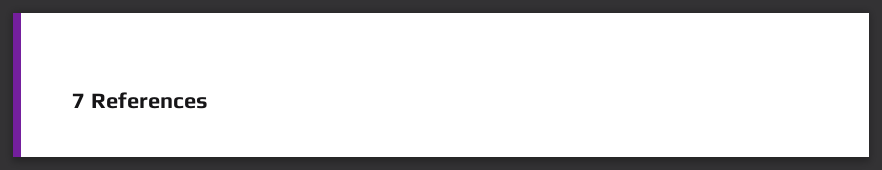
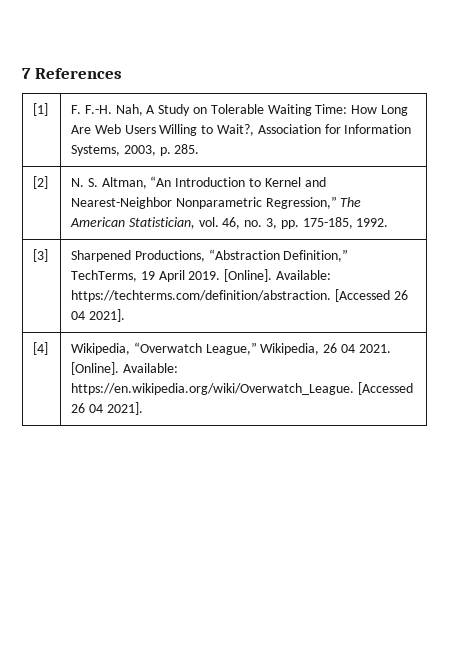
+ [1] | F. F.-H. Nah, A Study on Tolerable Waiting Time: How Long Are Web Users Willing to Wait?, Association for Information Systems, 2003, p. 285.
+ [2] | N. S. Altman, “An Introduction to Kernel and Nearest-Neighbor Nonparametric Regression,” The American Statistician, vol. 46, no. 3, pp. 175-185, 1992.
+ [3] | Sharpened Productions, “Abstraction Definition,” TechTerms, 19 April 2019. [Online]. Available: https://techterms.com/definition/abstraction. [Accessed 26 04 2021].
+ [4] | Wikipedia, “Overwatch League,” Wikipedia, 26 04 2021. [Online]. Available: https://en.wikipedia.org/wiki/Overwatch_League. [Accessed 26 04 2021].

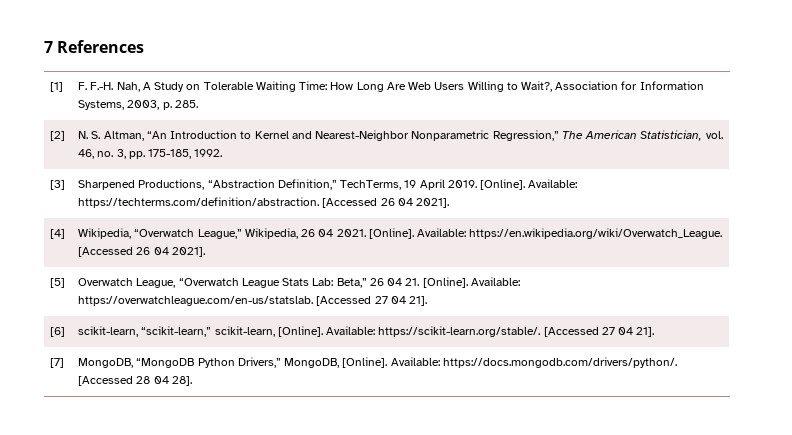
+ [5] | Overwatch League, “Overwatch League Stats Lab: Beta,” 26 04 21. [Online]. Available: https://overwatchleague.com/en-us/statslab. [Accessed 27 04 21].
+ [6] | scikit-learn, “scikit-learn,” scikit-learn, [Online]. Available: https://scikit-learn.org/stable/. [Accessed 27 04 21].
+ [7] | MongoDB, “MongoDB Python Drivers,” MongoDB, [Online]. Available: https://docs.mongodb.com/drivers/python/. [Accessed 28 04 28].

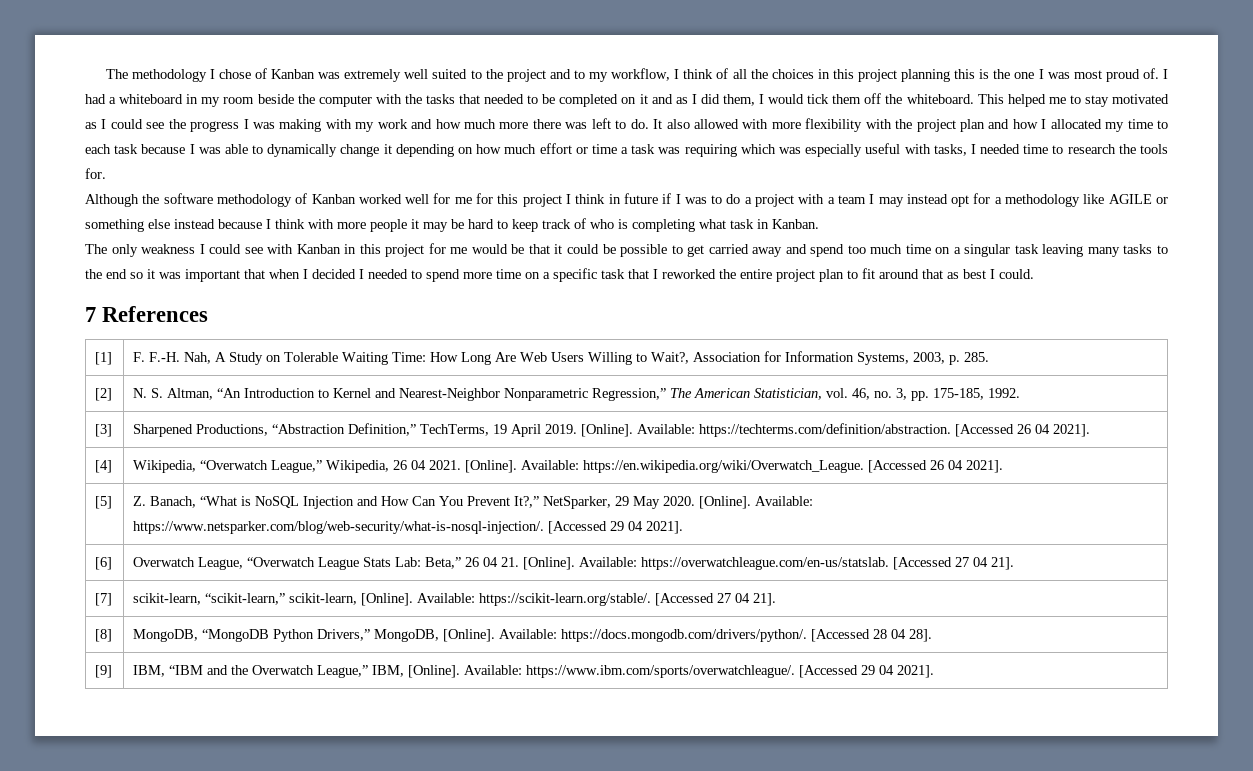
+ The methodology I chose of Kanban was extremely well suited to the project and to my workflow, I think of all the choices in this project planning this is the one I was most proud of. I had a whiteboard in my room beside the computer with the tasks that needed to be completed on it and as I did them, I would tick them off the whiteboard. This helped me to stay motivated as I could see the progress I was making with my work and how much more there was left to do. It also allowed with more flexibility with the project plan and how I allocated my time to each task because I was able to dynamically change it depending on how much effort or time a task was requiring which was especially useful with tasks, I needed time to research the tools for.
+ Although the software methodology of Kanban worked well for me for this project I think in future if I was to do a project with a team I may instead opt for a methodology like AGILE or something else instead because I think with more people it may be hard to keep track of who is completing what task in Kanban.
+ The only weakness I could see with Kanban in this project for me would be that it could be possible to get carried away and spend too much time on a singular task leaving many tasks to the end so it was important that when I decided I needed to spend more time on a specific task that I reworked the entire project plan to fit around that as best I could.
- [5] | Overwatch League, “Overwatch League Stats Lab: Beta,” 26 04 21. [Online]. Available: https://overwatchleague.com/en-us/statslab. [Accessed 27 04 21].
+ [5] | Z. Banach, “What is NoSQL Injection and How Can You Prevent It?,” NetSparker, 29 May 2020. [Online]. Available: https://www.netsparker.com/blog/web-security/what-is-nosql-injection/. [Accessed 29 04 2021].
+ [6] | Overwatch League, “Overwatch League Stats Lab: Beta,” 26 04 21. [Online]. Available: https://overwatchleague.com/en-us/statslab. [Accessed 27 04 21].
- [6] | scikit-learn, “scikit-learn,” scikit-learn, [Online]. Available: https://scikit-learn.org/stable/. [Accessed 27 04 21].
+ [7] | scikit-learn, “scikit-learn,” scikit-learn, [Online]. Available: https://scikit-learn.org/stable/. [Accessed 27 04 21].
- [7] | MongoDB, “MongoDB Python Drivers,” MongoDB, [Online]. Available: https://docs.mongodb.com/drivers/python/. [Accessed 28 04 28].
+ [8] | MongoDB, “MongoDB Python Drivers,” MongoDB, [Online]. Available: https://docs.mongodb.com/drivers/python/. [Accessed 28 04 28].
+ [9] | IBM, “IBM and the Overwatch League,” IBM, [Online]. Available: https://www.ibm.com/sports/overwatchleague/. [Accessed 29 04 2021].

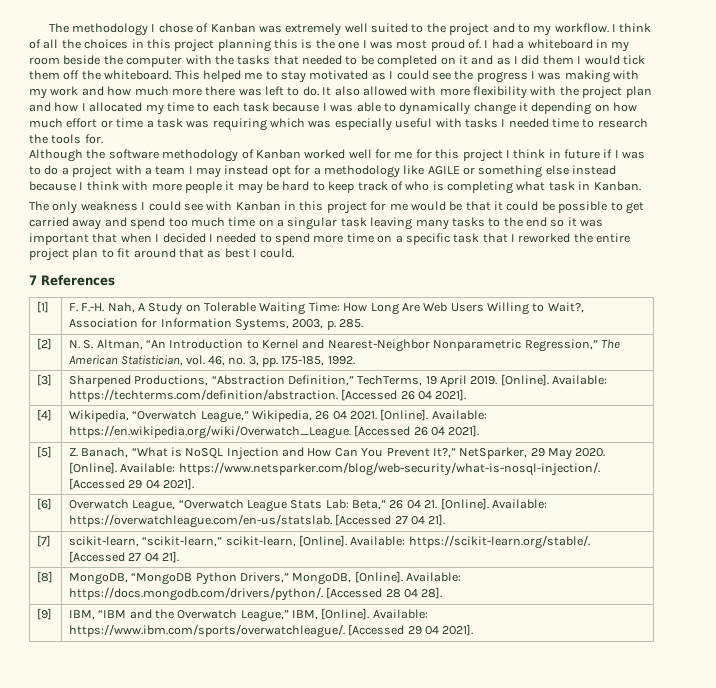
- The methodology I chose of Kanban was extremely well suited to the project and to my workflow, I think of all the choices in this project planning this is the one I was most proud of.
+ The methodology I chose of Kanban was extremely well suited to the project and to my workflow. I think of all the choices in this project planning this is the one I was most proud of.
- I had a whiteboard in my room beside the computer with the tasks that needed to be completed on it and as I did them, I would tick them off the whiteboard.
+ I had a whiteboard in my room beside the computer with the tasks that needed to be completed on it and as I did them I would tick them off the whiteboard.
- It also allowed with more flexibility with the project plan and how I allocated my time to each task because I was able to dynamically change it depending on how much effort or time a task was requiring which was especially useful with tasks, I needed time to research the tools for.
+ It also allowed with more flexibility with the project plan and how I allocated my time to each task because I was able to dynamically change it depending on how much effort or time a task was requiring which was especially useful with tasks I needed time to research the tools for.

